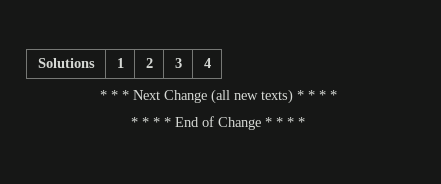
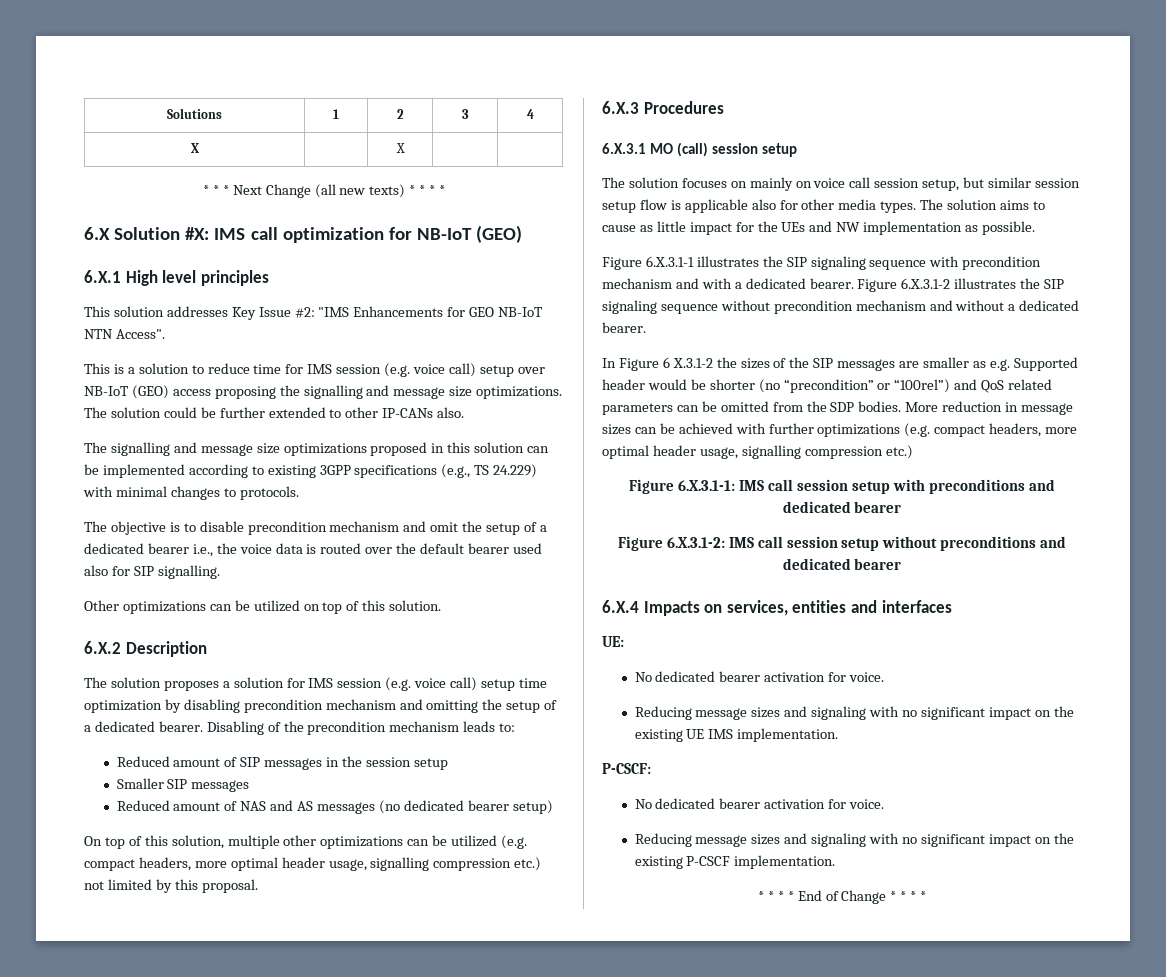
+ X | | X | |
+ 6.X Solution #X: IMS call optimization for NB-IoT (GEO)
+ 6.X.1 High level principles
+ This solution addresses Key Issue #2: "IMS Enhancements for GEO NB-IoT NTN Access".
+ This is a solution to reduce time for IMS session (e.g. voice call) setup over NB-IoT (GEO) access proposing the signalling and message size optimizations. The solution could be further extended to other IP-CANs also.
+ The signalling and message size optimizations proposed in this solution can be implemented according to existing 3GPP specifications (e.g., TS 24.229) with minimal changes to protocols.
+ The objective is to disable precondition mechanism and omit the setup of a dedicated bearer i.e., the voice data is routed over the default bearer used also for SIP signalling.
+ Other optimizations can be utilized on top of this solution.
+ 6.X.2 Description
+ The solution proposes a solution for IMS session (e.g. voice call) setup time optimization by disabling precondition mechanism and omitting the setup of a dedicated bearer. Disabling of the precondition mechanism leads to:
+ Reduced amount of SIP messages in the session setup
+ Smaller SIP messages
+ Reduced amount of NAS and AS messages (no dedicated bearer setup)
+ On top of this solution, multiple other optimizations can be utilized (e.g. compact headers, more optimal header usage, signalling compression etc.) not limited by this proposal.
+ 6.X.3 Procedures
+ 6.X.3.1 MO (call) session setup
+ The solution focuses on mainly on voice call session setup, but similar session setup flow is applicable also for other media types. The solution aims to cause as little impact for the UEs and NW implementation as possible.
+ Figure 6.X.3.1-1 illustrates the SIP signaling sequence with precondition mechanism and with a dedicated bearer. Figure 6.X.3.1-2 illustrates the SIP signaling sequence without precondition mechanism and without a dedicated bearer.
+ In Figure 6 X.3.1-2 the sizes of the SIP messages are smaller as e.g. Supported header would be shorter (no “precondition” or “100rel”) and QoS related parameters can be omitted from the SDP bodies. More reduction in message sizes can be achieved with further optimizations (e.g. compact headers, more optimal header usage, signalling compression etc.)
+ Figure 6.X.3.1-1: IMS call session setup with preconditions and dedicated bearer
+ Figure 6.X.3.1-2: IMS call session setup without preconditions and dedicated bearer
+ 6.X.4 Impacts on services, entities and interfaces
+ UE:
+ No dedicated bearer activation for voice.
+ Reducing message sizes and signaling with no significant impact on the existing UE IMS implementation.
+ P-CSCF:
+ No dedicated bearer activation for voice.
+ Reducing message sizes and signaling with no significant impact on the existing P-CSCF implementation.

